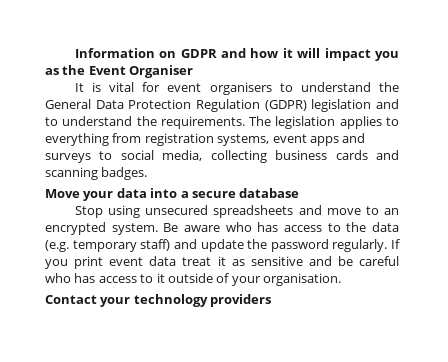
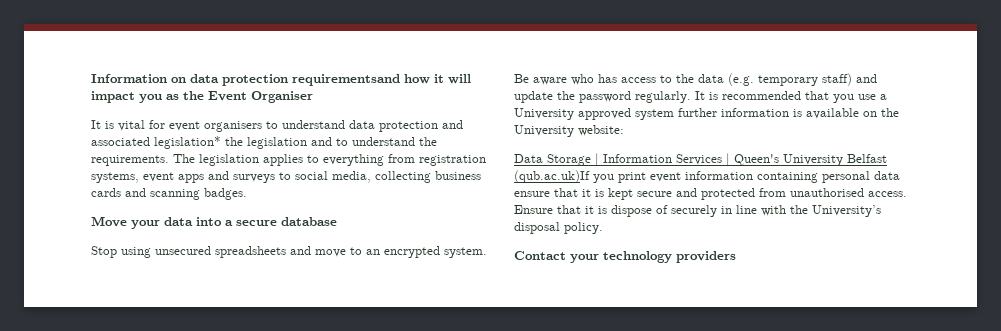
- Information on GDPR and how it will impact you as the Event Organiser
+ Information on data protection requirementsand how it will impact you as the Event Organiser
- It is vital for event organisers to understand the General Data Protection Regulation (GDPR) legislation and to understand the requirements.
+ It is vital for event organisers to understand data protection and associated legislation* the legislation and to understand the requirements.
- If you print event data treat it as sensitive and be careful who has access to it outside of your organisation.
+ It is recommended that you use a University approved system further information is available on the University website:
+ Data Storage | Information Services | Queen's University Belfast (qub.ac.uk)If you print event information containing personal data ensure that it is kept secure and protected from unauthorised access. Ensure that it is dispose of securely in line with the University’s disposal policy.

